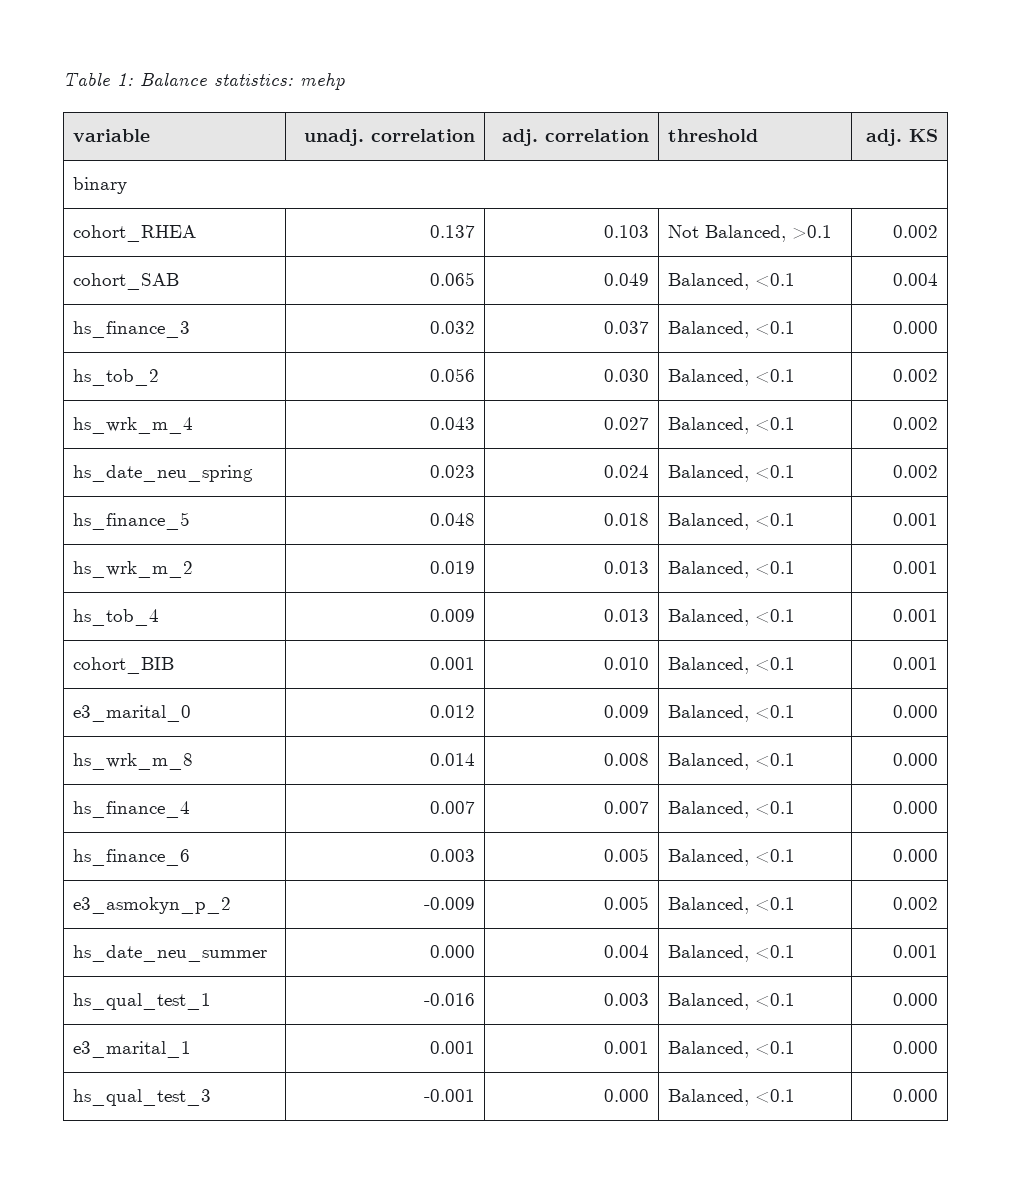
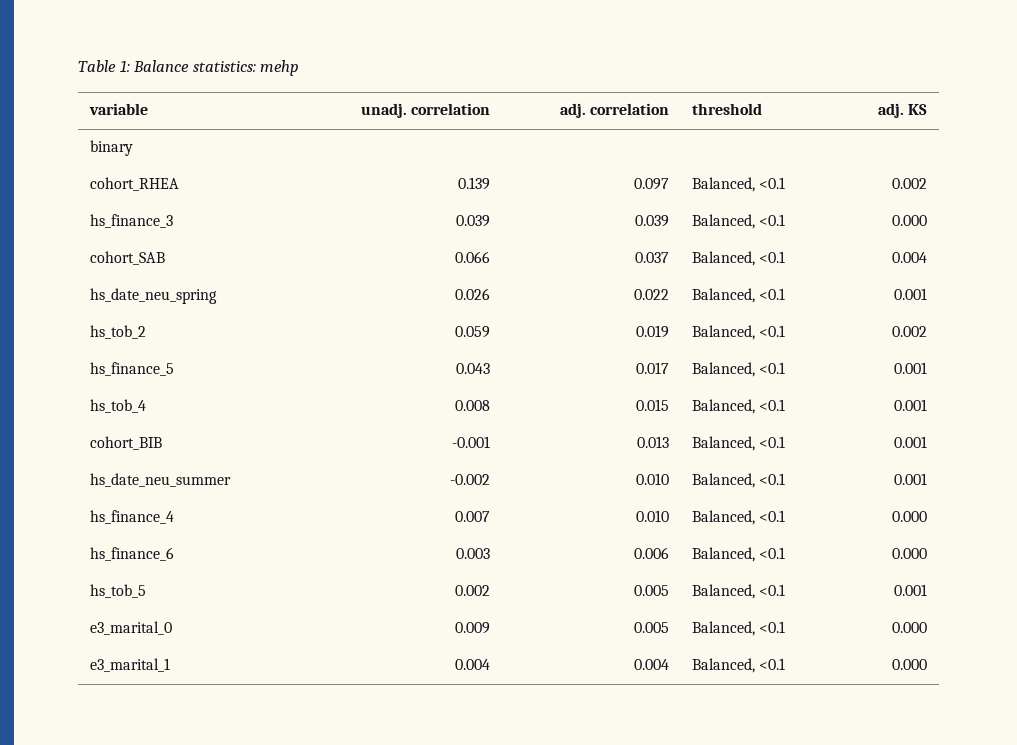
- cohort_RHEA | 0.137 | 0.103 | Not Balanced, >0.1 | 0.002
+ cohort_RHEA | 0.139 | 0.097 | Balanced, <0.1 | 0.002
+ hs_finance_3 | 0.039 | 0.039 | Balanced, <0.1 | 0.000
- cohort_SAB | 0.065 | 0.049 | Balanced, <0.1 | 0.004
+ cohort_SAB | 0.066 | 0.037 | Balanced, <0.1 | 0.004
- hs_finance_3 | 0.032 | 0.037 | Balanced, <0.1 | 0.000
+ hs_date_neu_spring | 0.026 | 0.022 | Balanced, <0.1 | 0.001
- hs_tob_2 | 0.056 | 0.030 | Balanced, <0.1 | 0.002
- hs_wrk_m_4 | 0.043 | 0.027 | Balanced, <0.1 | 0.002
- hs_date_neu_spring | 0.023 | 0.024 | Balanced, <0.1 | 0.002
+ hs_tob_2 | 0.059 | 0.019 | Balanced, <0.1 | 0.002
- hs_finance_5 | 0.048 | 0.018 | Balanced, <0.1 | 0.001
- hs_wrk_m_2 | 0.019 | 0.013 | Balanced, <0.1 | 0.001
- hs_tob_4 | 0.009 | 0.013 | Balanced, <0.1 | 0.001
- cohort_BIB | 0.001 | 0.010 | Balanced, <0.1 | 0.001
- e3_marital_0 | 0.012 | 0.009 | Balanced, <0.1 | 0.000
- hs_wrk_m_8 | 0.014 | 0.008 | Balanced, <0.1 | 0.000
+ hs_finance_5 | 0.043 | 0.017 | Balanced, <0.1 | 0.001
+ hs_tob_4 | 0.008 | 0.015 | Balanced, <0.1 | 0.001
+ cohort_BIB | -0.001 | 0.013 | Balanced, <0.1 | 0.001
+ hs_date_neu_summer | -0.002 | 0.010 | Balanced, <0.1 | 0.001
- hs_finance_4 | 0.007 | 0.007 | Balanced, <0.1 | 0.000
+ hs_finance_4 | 0.007 | 0.010 | Balanced, <0.1 | 0.000
- hs_finance_6 | 0.003 | 0.005 | Balanced, <0.1 | 0.000
- e3_asmokyn_p_2 | -0.009 | 0.005 | Balanced, <0.1 | 0.002
- hs_date_neu_summer | 0.000 | 0.004 | Balanced, <0.1 | 0.001
- hs_qual_test_1 | -0.016 | 0.003 | Balanced, <0.1 | 0.000
+ hs_finance_6 | 0.003 | 0.006 | Balanced, <0.1 | 0.000
+ hs_tob_5 | 0.002 | 0.005 | Balanced, <0.1 | 0.001
+ e3_marital_0 | 0.009 | 0.005 | Balanced, <0.1 | 0.000
- e3_marital_1 | 0.001 | 0.001 | Balanced, <0.1 | 0.000
- hs_qual_test_3 | -0.001 | 0.000 | Balanced, <0.1 | 0.000
+ e3_marital_1 | 0.004 | 0.004 | Balanced, <0.1 | 0.000

